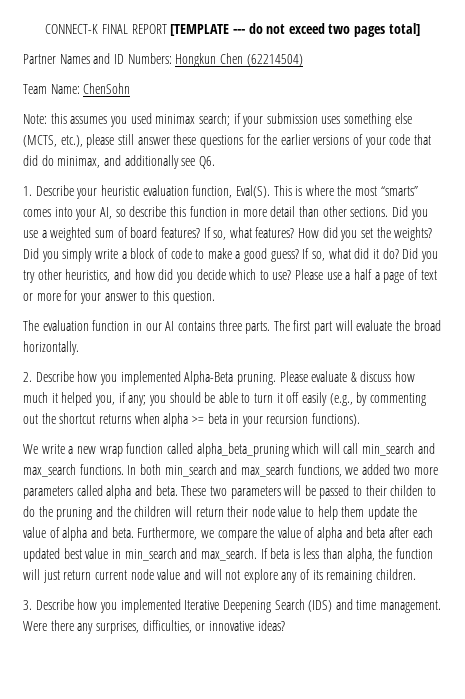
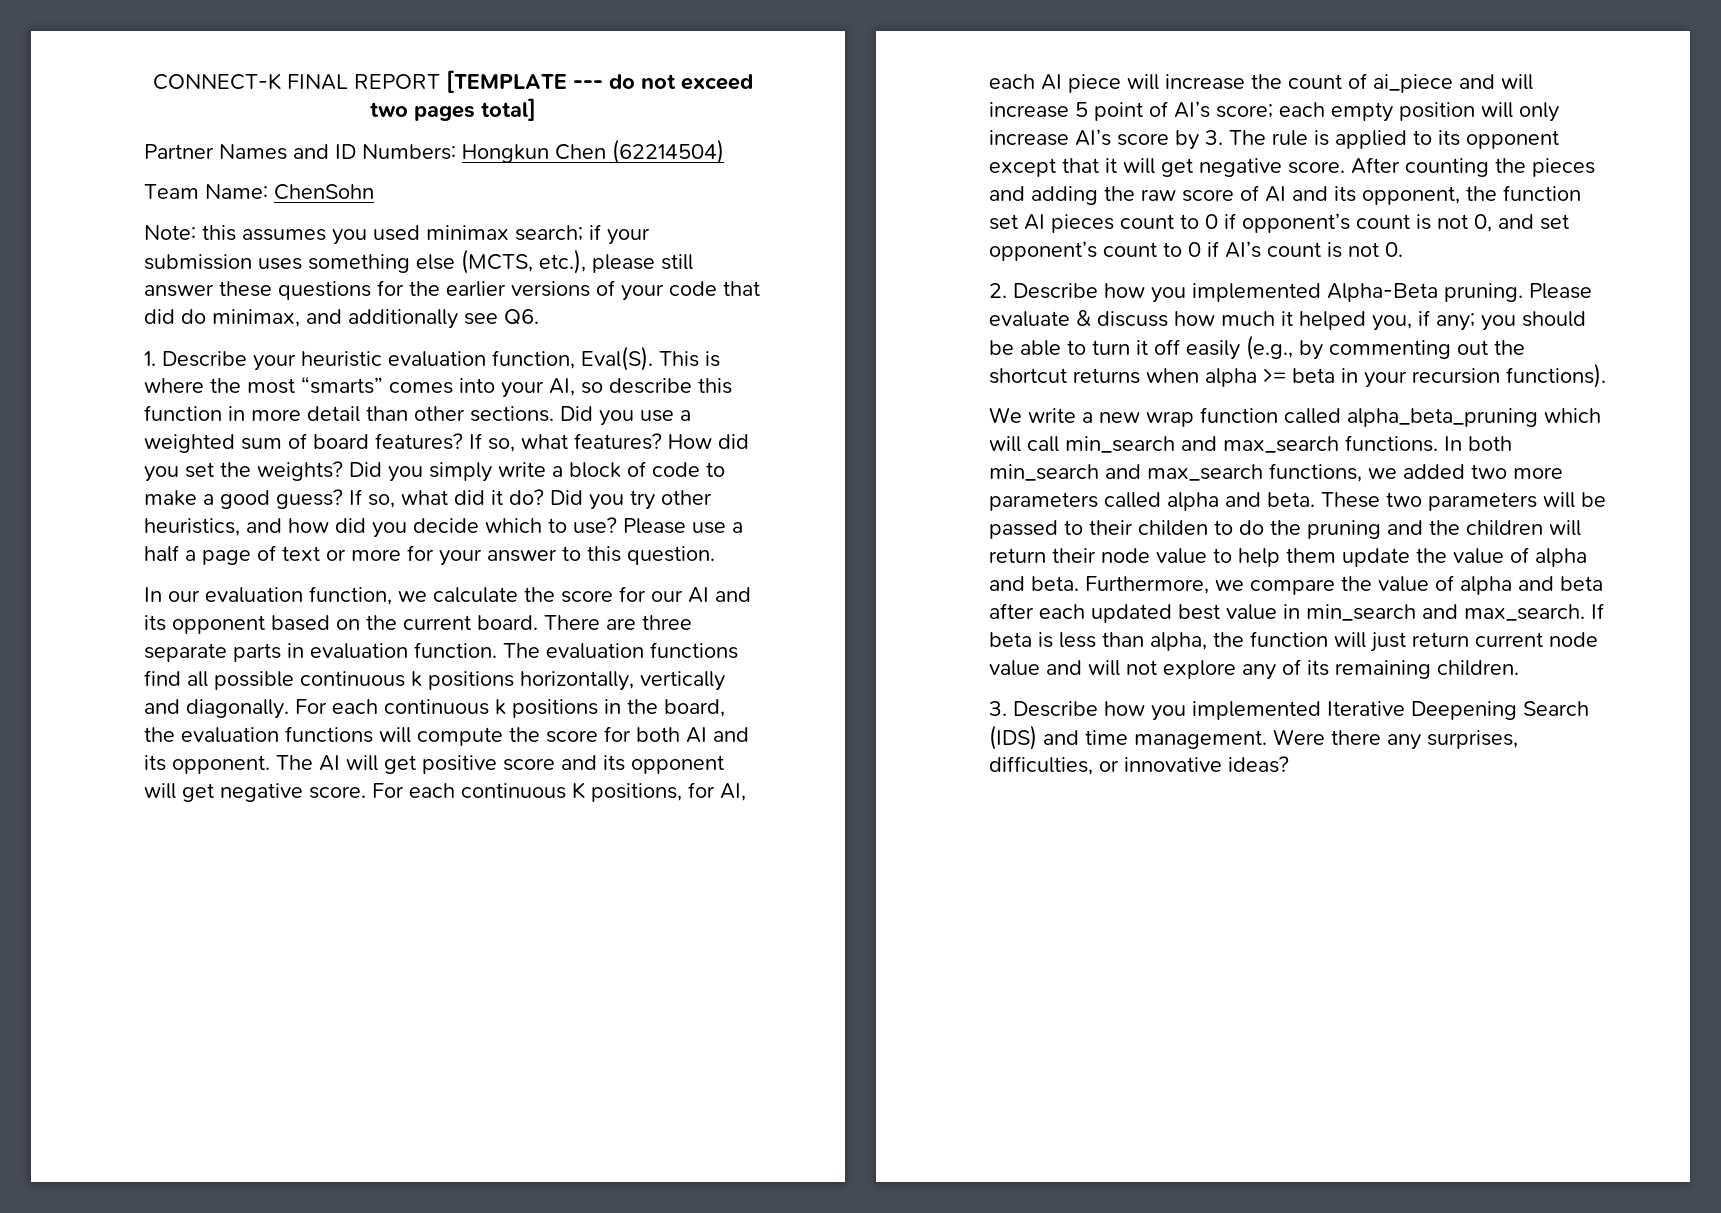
- The evaluation function in our AI contains three parts. The first part will evaluate the broad horizontally.
+ In our evaluation function, we calculate the score for our AI and its opponent based on the current board. There are three separate parts in evaluation function. The evaluation functions find all possible continuous k positions horizontally, vertically and diagonally. For each continuous k positions in the board, the evaluation functions will compute the score for both AI and its opponent. The AI will get positive score and its opponent will get negative score. For each continuous K positions, for AI, each AI piece will increase the count of ai_piece and will increase 5 point of AI’s score; each empty position will only increase AI’s score by 3. The rule is applied to its opponent except that it will get negative score. After counting the pieces and adding the raw score of AI and its opponent, the function set AI pieces count to 0 if opponent’s count is not 0, and set opponent’s count to 0 if AI’s count is not 0.

